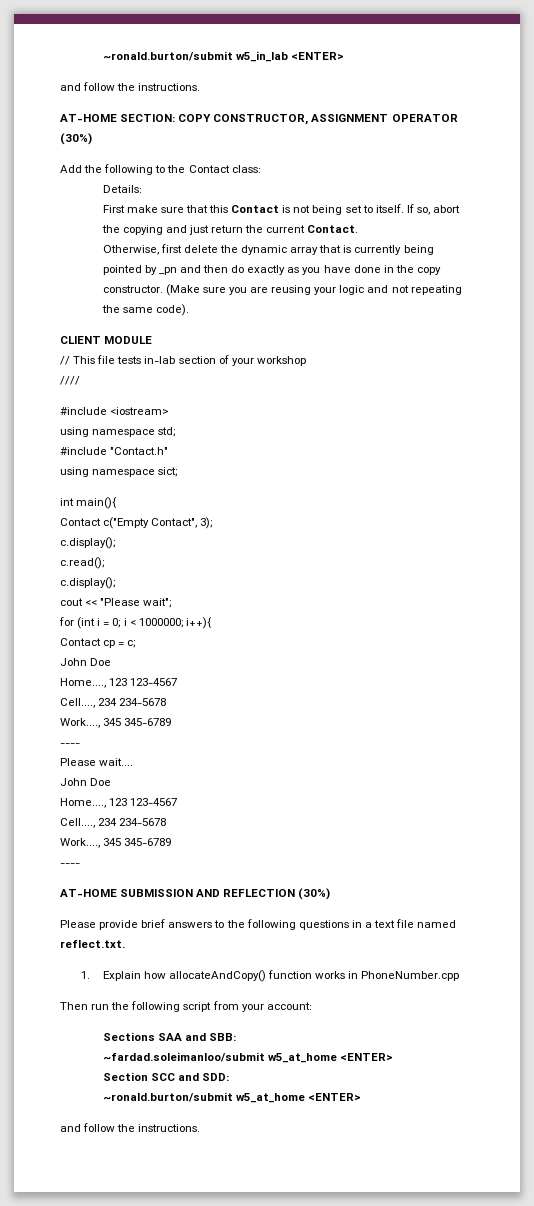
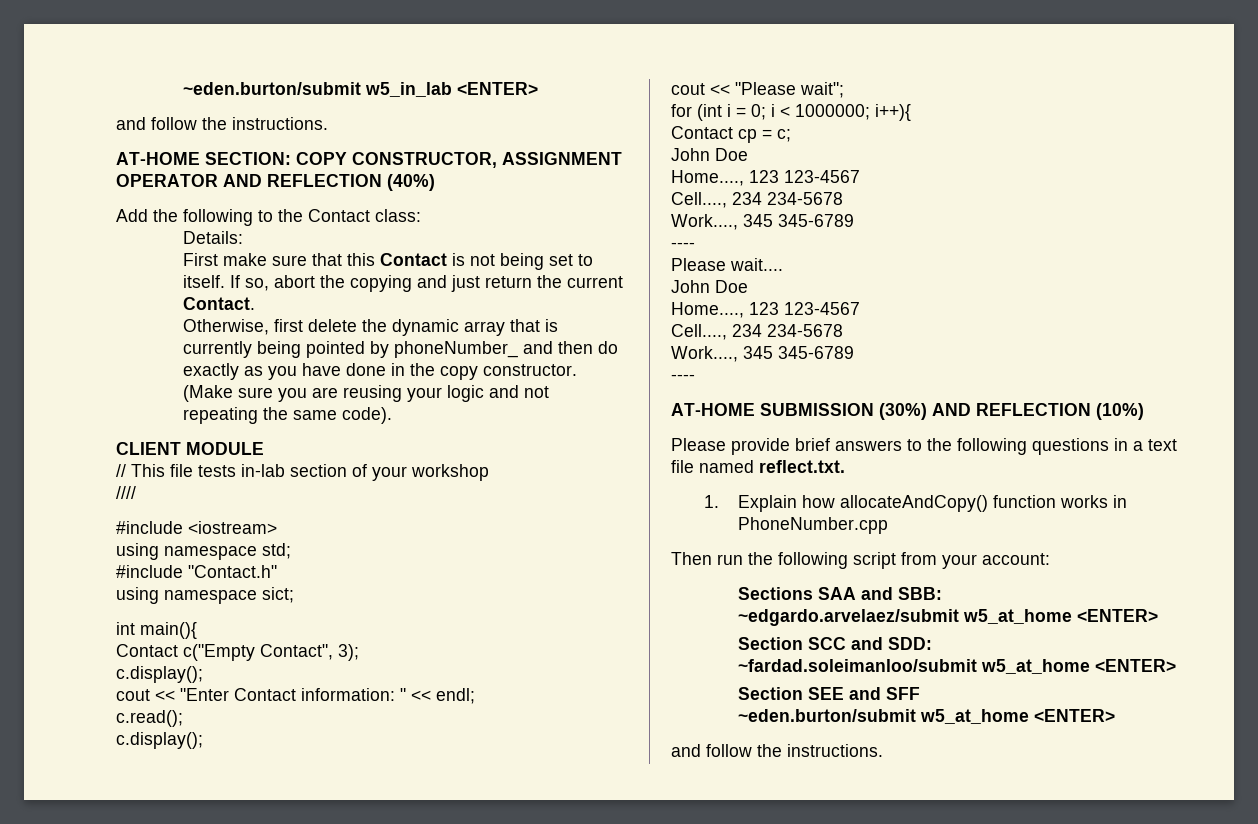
- ~ronald.burton/submit w5_in_lab <ENTER>
+ ~eden.burton/submit w5_in_lab <ENTER>
- AT-HOME SECTION: COPY CONSTRUCTOR, ASSIGNMENT OPERATOR (30%)
+ AT-HOME SECTION: COPY CONSTRUCTOR, ASSIGNMENT OPERATOR AND REFLECTION (40%)
- Otherwise, first delete the dynamic array that is currently being pointed by _pn and then do exactly as you have done in the copy constructor.
+ Otherwise, first delete the dynamic array that is currently being pointed by phoneNumber_ and then do exactly as you have done in the copy constructor.
+ cout << "Enter Contact information: " << endl;
- AT-HOME SUBMISSION AND REFLECTION (30%)
+ AT-HOME SUBMISSION (30%) AND REFLECTION (10%)
- ~fardad.soleimanloo/submit w5_at_home <ENTER>
+ ~edgardo.arvelaez/submit w5_at_home <ENTER>
- ~ronald.burton/submit w5_at_home <ENTER>
+ ~fardad.soleimanloo/submit w5_at_home <ENTER>
+ Section SEE and SFF
+ ~eden.burton/submit w5_at_home <ENTER>

